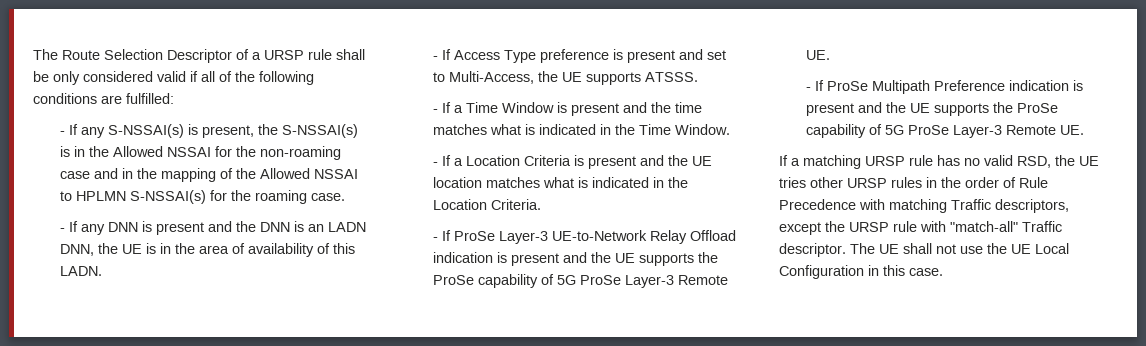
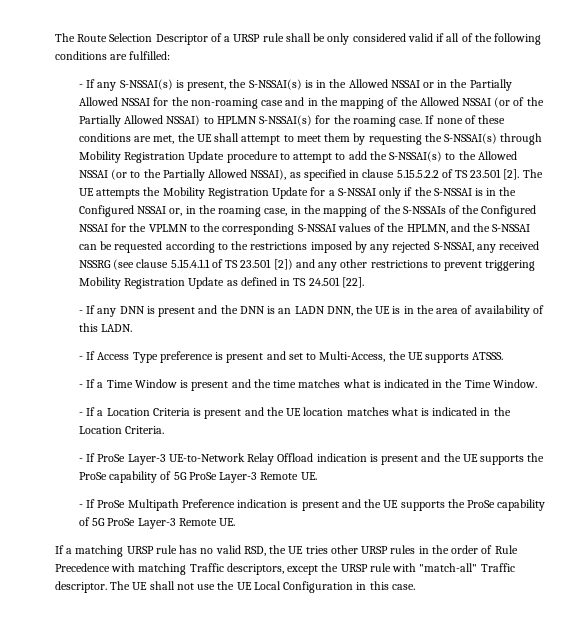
- - If any S-NSSAI(s) is present, the S-NSSAI(s) is in the Allowed NSSAI for the non-roaming case and in the mapping of the Allowed NSSAI to HPLMN S-NSSAI(s) for the roaming case.
+ - If any S-NSSAI(s) is present, the S-NSSAI(s) is in the Allowed NSSAI or in the Partially Allowed NSSAI for the non-roaming case and in the mapping of the Allowed NSSAI (or of the Partially Allowed NSSAI) to HPLMN S-NSSAI(s) for the roaming case. If none of these conditions are met, the UE shall attempt to meet them by requesting the S-NSSAI(s) through Mobility Registration Update procedure to attempt to add the S-NSSAI(s) to the Allowed NSSAI (or to the Partially Allowed NSSAI), as specified in clause 5.15.5.2.2 of TS 23.501 [2]. The UE attempts the Mobility Registration Update for a S-NSSAI only if the S-NSSAI is in the Configured NSSAI or, in the roaming case, in the mapping of the S-NSSAIs of the Configured NSSAI for the VPLMN to the corresponding S-NSSAI values of the HPLMN, and the S-NSSAI can be requested according to the restrictions imposed by any rejected S-NSSAI, any received NSSRG (see clause 5.15.4.1.1 of TS 23.501 [2]) and any other restrictions to prevent triggering Mobility Registration Update as defined in TS 24.501 [22].

